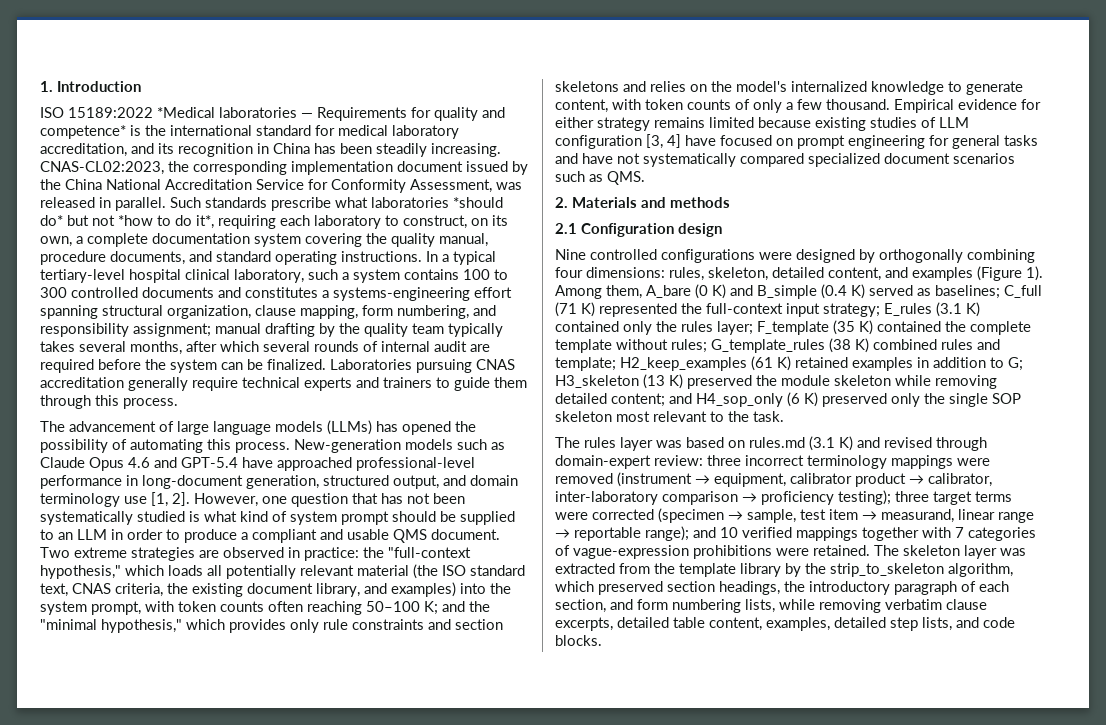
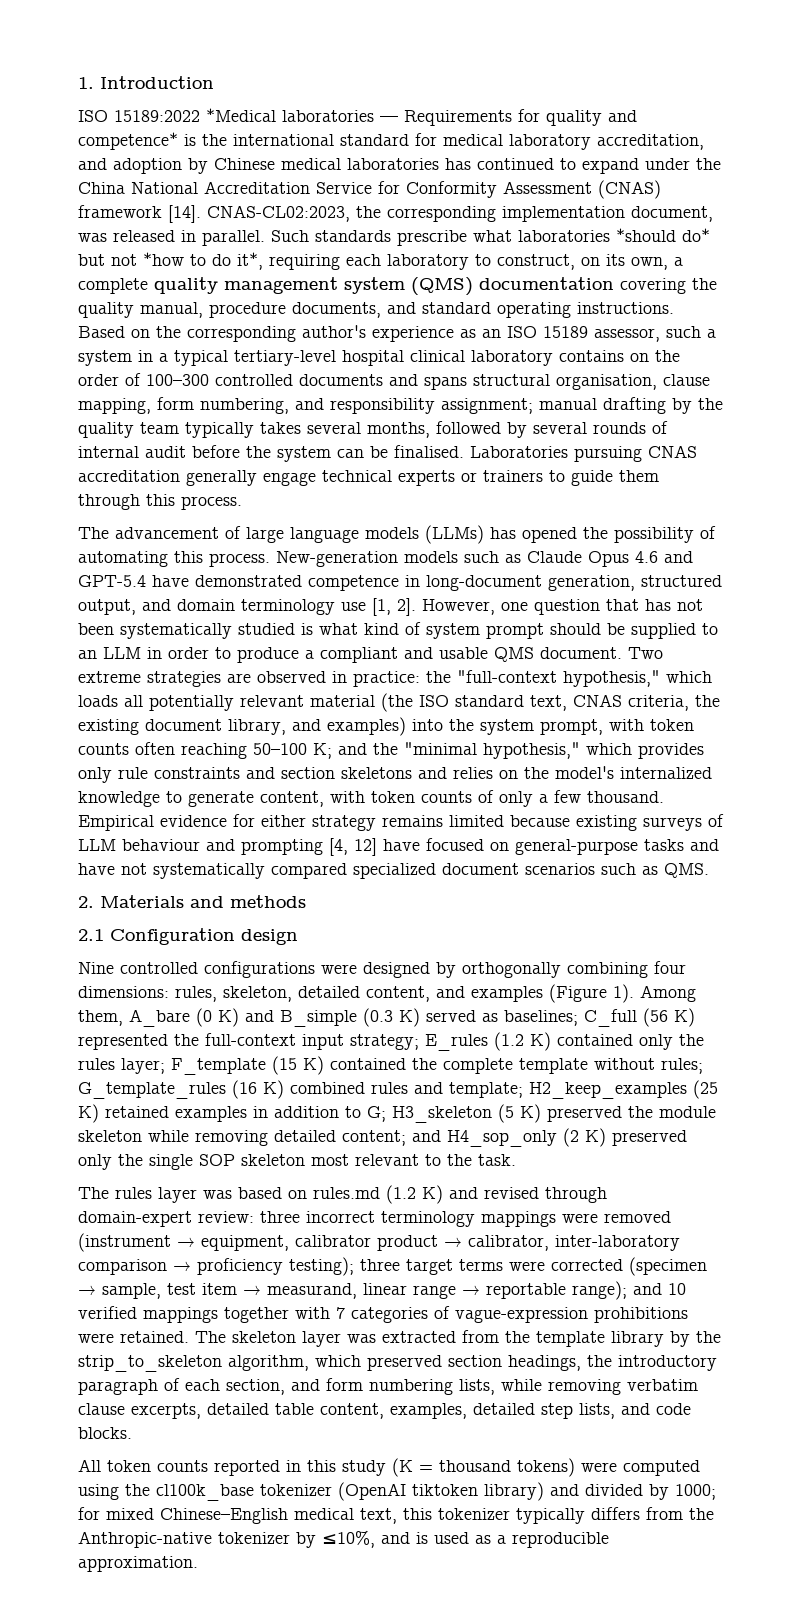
- ISO 15189:2022 *Medical laboratories — Requirements for quality and competence* is the international standard for medical laboratory accreditation, and its recognition in China has been steadily increasing. CNAS-CL02:2023, the corresponding implementation document issued by the China National Accreditation Service for Conformity Assessment, was released in parallel.
+ ISO 15189:2022 *Medical laboratories — Requirements for quality and competence* is the international standard for medical laboratory accreditation, and adoption by Chinese medical laboratories has continued to expand under the China National Accreditation Service for Conformity Assessment (CNAS) framework [14]. CNAS-CL02:2023, the corresponding implementation document, was released in parallel.
- Such standards prescribe what laboratories *should do* but not *how to do it*, requiring each laboratory to construct, on its own, a complete documentation system covering the quality manual, procedure documents, and standard operating instructions.
+ Such standards prescribe what laboratories *should do* but not *how to do it*, requiring each laboratory to construct, on its own, a complete quality management system (QMS) documentation covering the quality manual, procedure documents, and standard operating instructions.
- In a typical tertiary-level hospital clinical laboratory, such a system contains 100 to 300 controlled documents and constitutes a systems-engineering effort spanning structural organization, clause mapping, form numbering, and responsibility assignment; manual drafting by the quality team typically takes several months, after which several rounds of internal audit are required before the system can be finalized.
+ Based on the corresponding author's experience as an ISO 15189 assessor, such a system in a typical tertiary-level hospital clinical laboratory contains on the order of 100–300 controlled documents and spans structural organisation, clause mapping, form numbering, and responsibility assignment; manual drafting by the quality team typically takes several months, followed by several rounds of internal audit before the system can be finalised.
- Laboratories pursuing CNAS accreditation generally require technical experts and trainers to guide them through this process.
+ Laboratories pursuing CNAS accreditation generally engage technical experts or trainers to guide them through this process.
- New-generation models such as Claude Opus 4.6 and GPT-5.4 have approached professional-level performance in long-document generation, structured output, and domain terminology use [1, 2].
+ New-generation models such as Claude Opus 4.6 and GPT-5.4 have demonstrated competence in long-document generation, structured output, and domain terminology use [1, 2].
- Empirical evidence for either strategy remains limited because existing studies of LLM configuration [3, 4] have focused on prompt engineering for general tasks and have not systematically compared specialized document scenarios such as QMS.
+ Empirical evidence for either strategy remains limited because existing surveys of LLM behaviour and prompting [4, 12] have focused on general-purpose tasks and have not systematically compared specialized document scenarios such as QMS.
- Among them, A_bare (0 K) and B_simple (0.4 K) served as baselines;
+ Among them, A_bare (0 K) and B_simple (0.3 K) served as baselines;
- C_full (71 K) represented the full-context input strategy;
+ C_full (56 K) represented the full-context input strategy;
- E_rules (3.1 K) contained only the rules layer;
+ E_rules (1.2 K) contained only the rules layer;
- F_template (35 K) contained the complete template without rules;
+ F_template (15 K) contained the complete template without rules;
- G_template_rules (38 K) combined rules and template;
+ G_template_rules (16 K) combined rules and template;
- H2_keep_examples (61 K) retained examples in addition to G;
+ H2_keep_examples (25 K) retained examples in addition to G;
- H3_skeleton (13 K) preserved the module skeleton while removing detailed content;
+ H3_skeleton (5 K) preserved the module skeleton while removing detailed content;
- and H4_sop_only (6 K) preserved only the single SOP skeleton most relevant to the task.
+ and H4_sop_only (2 K) preserved only the single SOP skeleton most relevant to the task.
- The rules layer was based on rules.md (3.1 K) and revised through domain-expert review:
+ The rules layer was based on rules.md (1.2 K) and revised through domain-expert review:
+ All token counts reported in this study (K = thousand tokens) were computed using the cl100k_base tokenizer (OpenAI tiktoken library) and divided by 1000; for mixed Chinese–English medical text, this tokenizer typically differs from the Anthropic-native tokenizer by ≤10%, and is used as a reproducible approximation.

